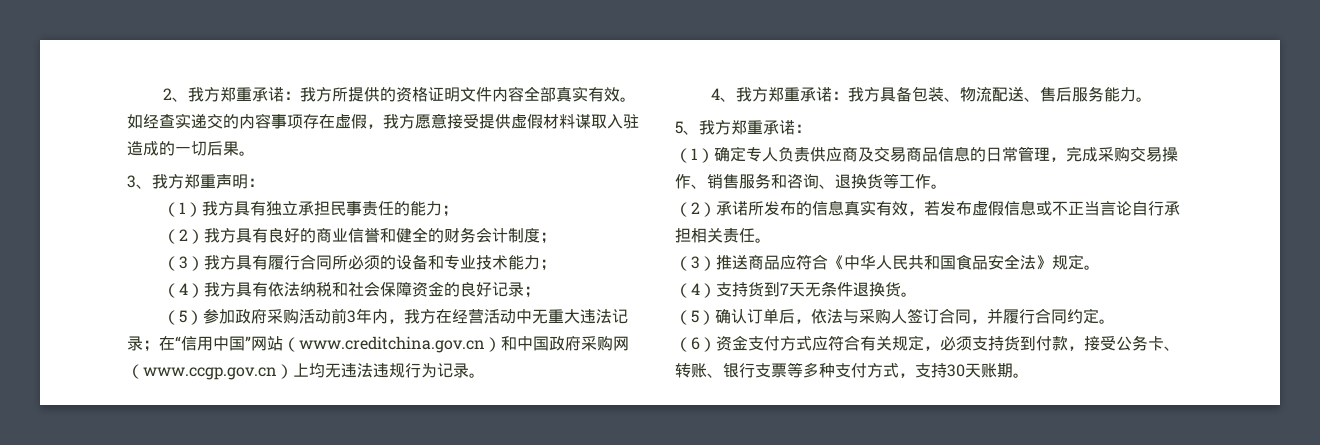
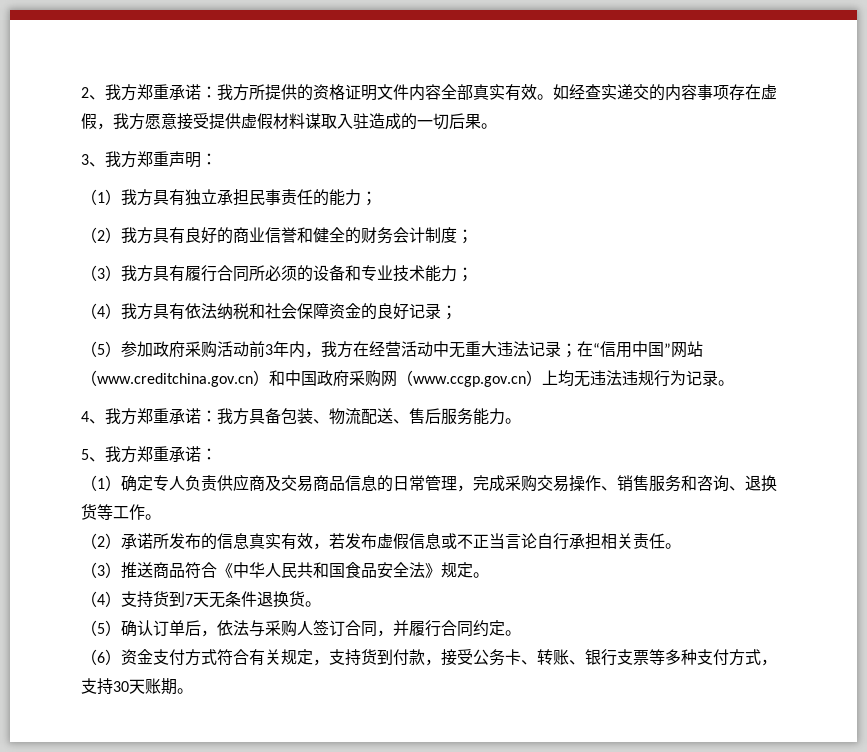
- （3）推送商品应符合《中华人民共和国食品安全法》规定。
+ （3）推送商品符合《中华人民共和国食品安全法》规定。
- （6）资金支付方式应符合有关规定，必须支持货到付款，接受公务卡、转账、银行支票等多种支付方式，支持30天账期。
+ （6）资金支付方式符合有关规定，支持货到付款，接受公务卡、转账、银行支票等多种支付方式，支持30天账期。

